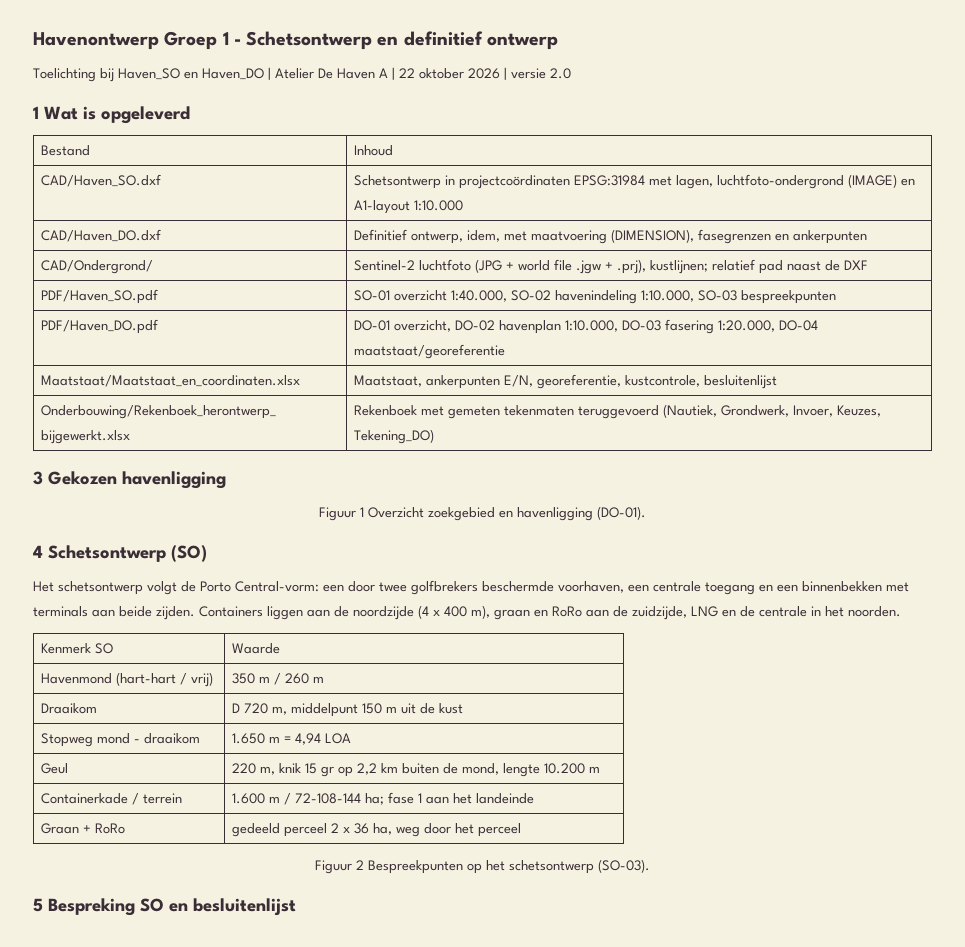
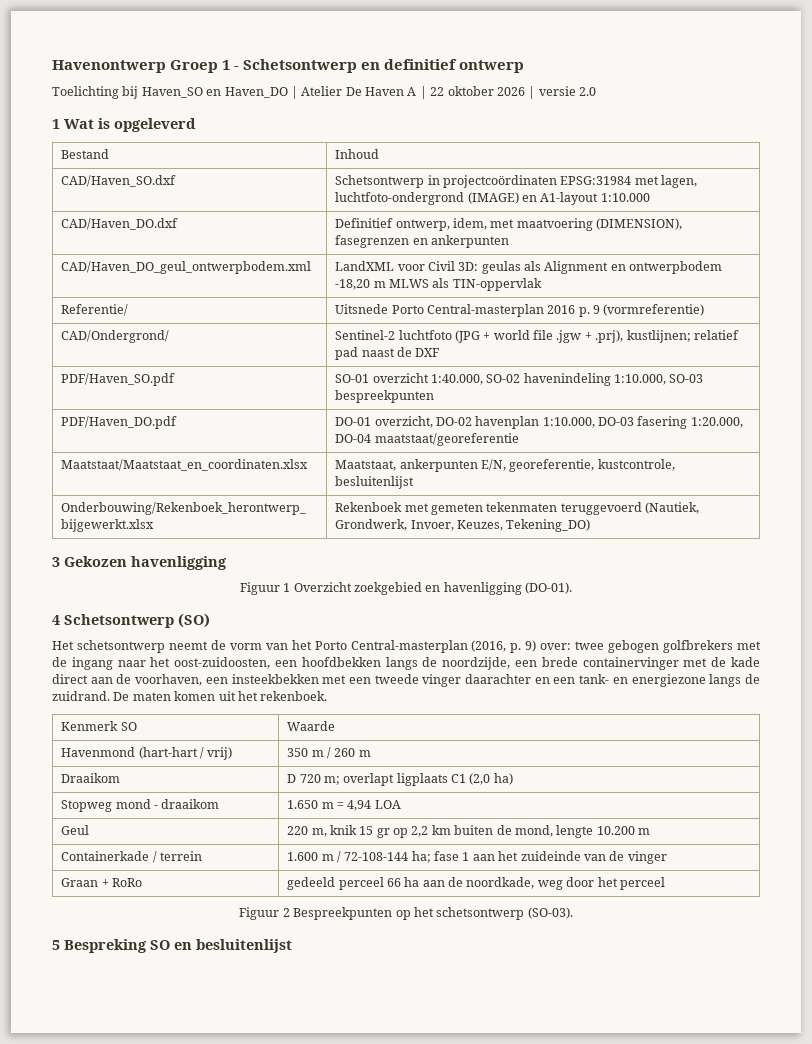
+ CAD/Haven_DO_geul_ontwerpbodem.xml | LandXML voor Civil 3D: geulas als Alignment en ontwerpbodem -18,20 m MLWS als TIN-oppervlak
+ Referentie/ | Uitsnede Porto Central-masterplan 2016 p. 9 (vormreferentie)
- Het schetsontwerp volgt de Porto Central-vorm: een door twee golfbrekers beschermde voorhaven, een centrale toegang en een binnenbekken met terminals aan beide zijden. Containers liggen aan de noordzijde (4 x 400 m), graan en RoRo aan de zuidzijde, LNG en de centrale in het noorden.
+ Het schetsontwerp neemt de vorm van het Porto Central-masterplan (2016, p. 9) over: twee gebogen golfbrekers met de ingang naar het oost-zuidoosten, een hoofdbekken langs de noordzijde, een brede containervinger met de kade direct aan de voorhaven, een insteekbekken met een tweede vinger daarachter en een tank- en energiezone langs de zuidrand. De maten komen uit het rekenboek.
- Draaikom | D 720 m, middelpunt 150 m uit de kust
+ Draaikom | D 720 m; overlapt ligplaats C1 (2,0 ha)
- Containerkade / terrein | 1.600 m / 72-108-144 ha; fase 1 aan het landeinde
+ Containerkade / terrein | 1.600 m / 72-108-144 ha; fase 1 aan het zuideinde van de vinger
- Graan + RoRo | gedeeld perceel 2 x 36 ha, weg door het perceel
+ Graan + RoRo | gedeeld perceel 66 ha aan de noordkade, weg door het perceel

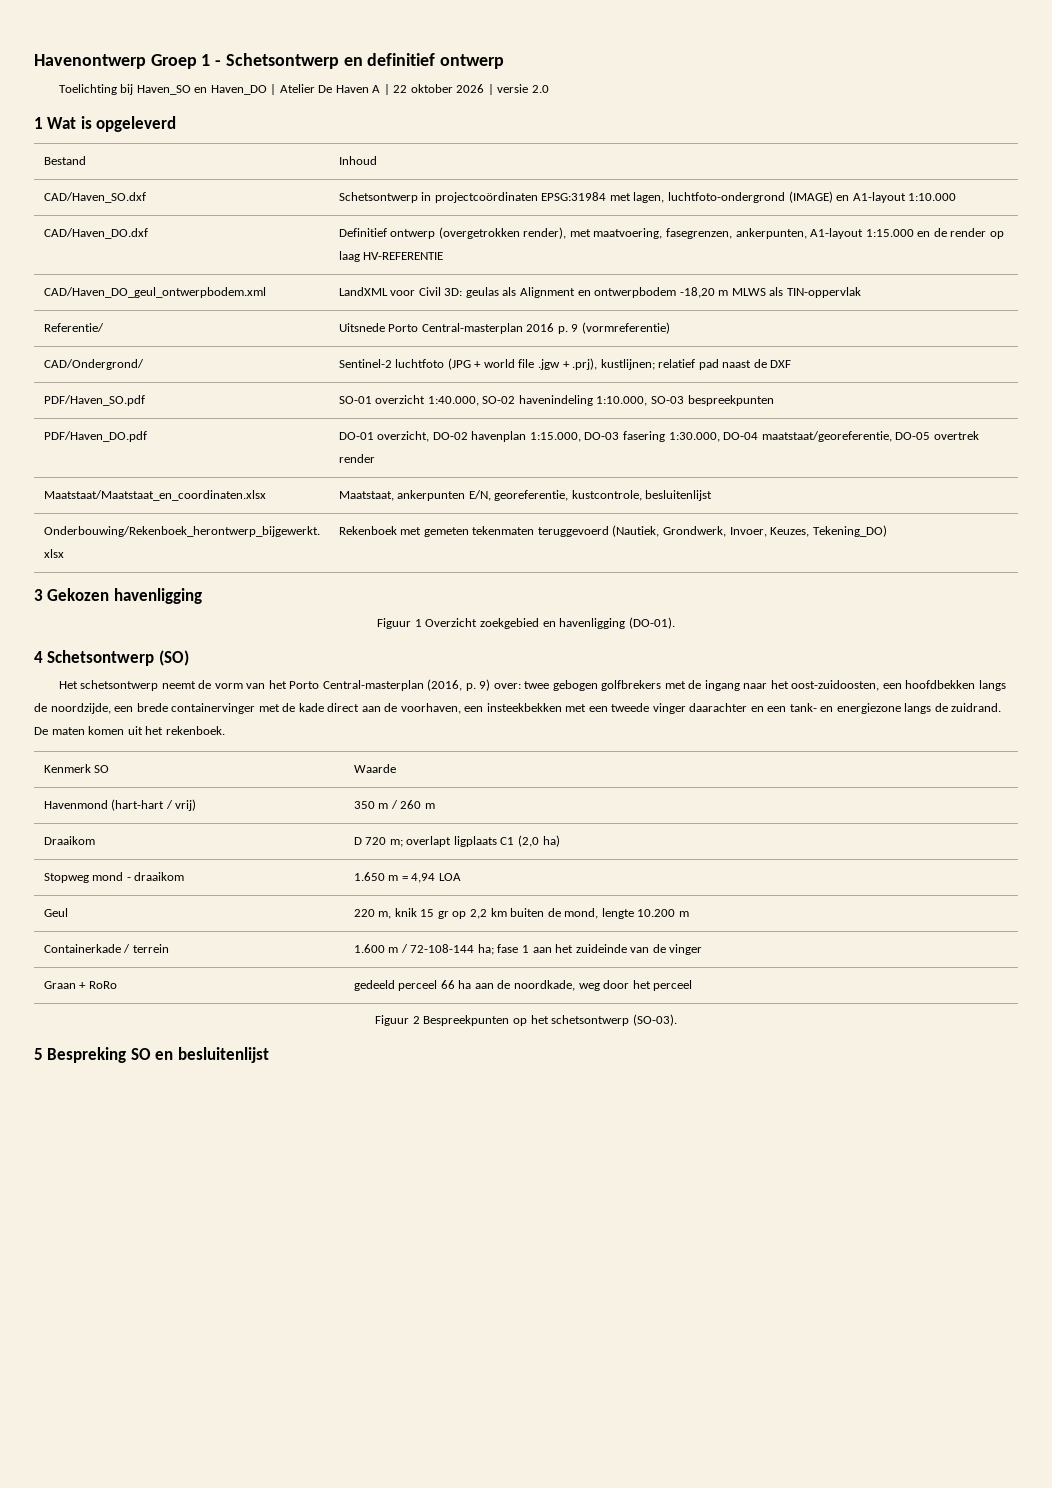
- CAD/Haven_DO.dxf | Definitief ontwerp, idem, met maatvoering (DIMENSION), fasegrenzen en ankerpunten
+ CAD/Haven_DO.dxf | Definitief ontwerp (overgetrokken render), met maatvoering, fasegrenzen, ankerpunten, A1-layout 1:15.000 en de render op laag HV-REFERENTIE
- PDF/Haven_DO.pdf | DO-01 overzicht, DO-02 havenplan 1:10.000, DO-03 fasering 1:20.000, DO-04 maatstaat/georeferentie
+ PDF/Haven_DO.pdf | DO-01 overzicht, DO-02 havenplan 1:15.000, DO-03 fasering 1:30.000, DO-04 maatstaat/georeferentie, DO-05 overtrek render

